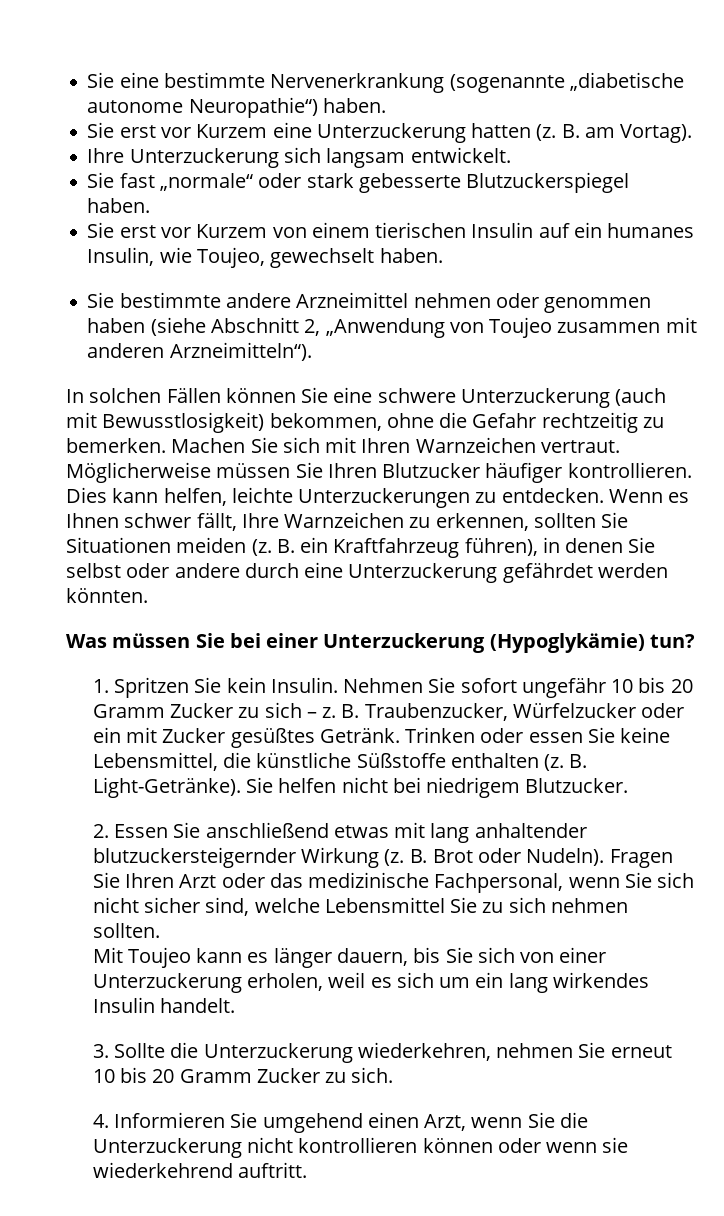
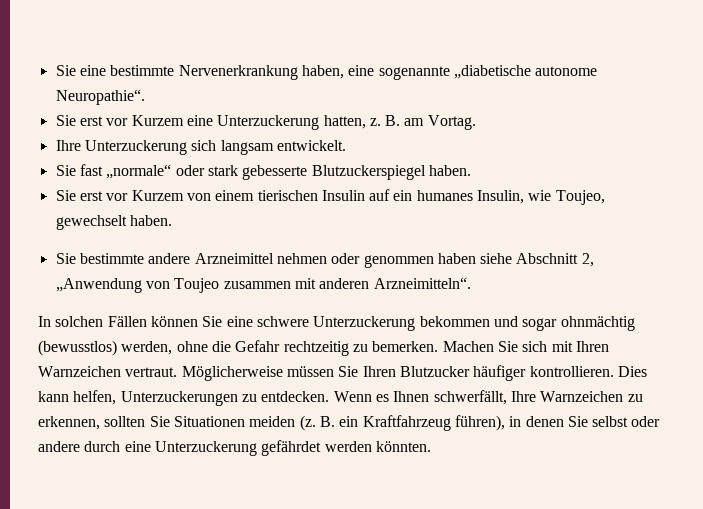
- Sie eine bestimmte Nervenerkrankung (sogenannte „diabetische autonome Neuropathie“) haben.
+ Sie eine bestimmte Nervenerkrankung haben, eine sogenannte „diabetische autonome Neuropathie“.
- Sie erst vor Kurzem eine Unterzuckerung hatten (z.
+ Sie erst vor Kurzem eine Unterzuckerung hatten, z.
- B. am Vortag).
+ B. am Vortag.
- Sie bestimmte andere Arzneimittel nehmen oder genommen haben (siehe Abschnitt 2, „Anwendung von Toujeo zusammen mit anderen Arzneimitteln“).
+ Sie bestimmte andere Arzneimittel nehmen oder genommen haben siehe Abschnitt 2, „Anwendung von Toujeo zusammen mit anderen Arzneimitteln“.
- In solchen Fällen können Sie eine schwere Unterzuckerung (auch mit Bewusstlosigkeit) bekommen, ohne die Gefahr rechtzeitig zu bemerken.
+ In solchen Fällen können Sie eine schwere Unterzuckerung bekommen und sogar ohnmächtig (bewusstlos) werden, ohne die Gefahr rechtzeitig zu bemerken.
- Dies kann helfen, leichte Unterzuckerungen zu entdecken.
+ Dies kann helfen, Unterzuckerungen zu entdecken.
- Wenn es Ihnen schwer fällt, Ihre Warnzeichen zu erkennen, sollten Sie Situationen meiden (z.
+ Wenn es Ihnen schwerfällt, Ihre Warnzeichen zu erkennen, sollten Sie Situationen meiden (z.
- Was müssen Sie bei einer Unterzuckerung (Hypoglykämie) tun?
- 1. Spritzen Sie kein Insulin. Nehmen Sie sofort ungefähr 10 bis 20 Gramm Zucker zu sich – z. B. Traubenzucker, Würfelzucker oder ein mit Zucker gesüßtes Getränk. Trinken oder essen Sie keine Lebensmittel, die künstliche Süßstoffe enthalten (z. B. Light-Getränke). Sie helfen nicht bei niedrigem Blutzucker.
- 2. Essen Sie anschließend etwas mit lang anhaltender blutzuckersteigernder Wirkung (z. B. Brot oder Nudeln). Fragen Sie Ihren Arzt oder das medizinische Fachpersonal, wenn Sie sich nicht sicher sind, welche Lebensmittel Sie zu sich nehmen sollten.
- Mit Toujeo kann es länger dauern, bis Sie sich von einer Unterzuckerung erholen, weil es sich um ein lang wirkendes Insulin handelt.
- 3. Sollte die Unterzuckerung wiederkehren, nehmen Sie erneut 10 bis 20 Gramm Zucker zu sich.
- 4. Informieren Sie umgehend einen Arzt, wenn Sie die Unterzuckerung nicht kontrollieren können oder wenn sie wiederkehrend auftritt.

